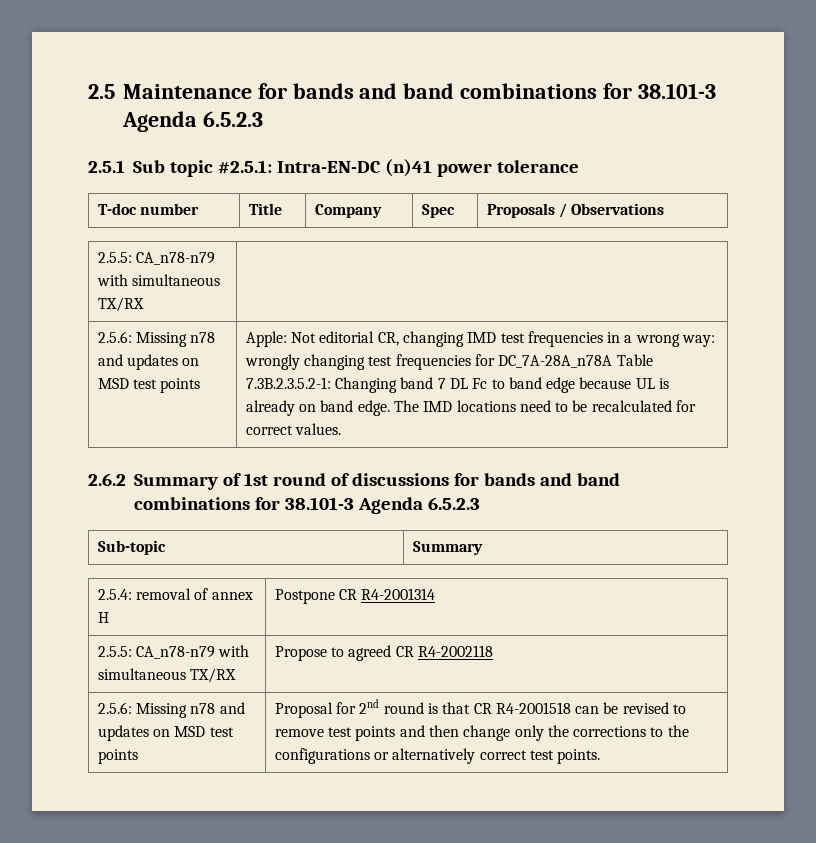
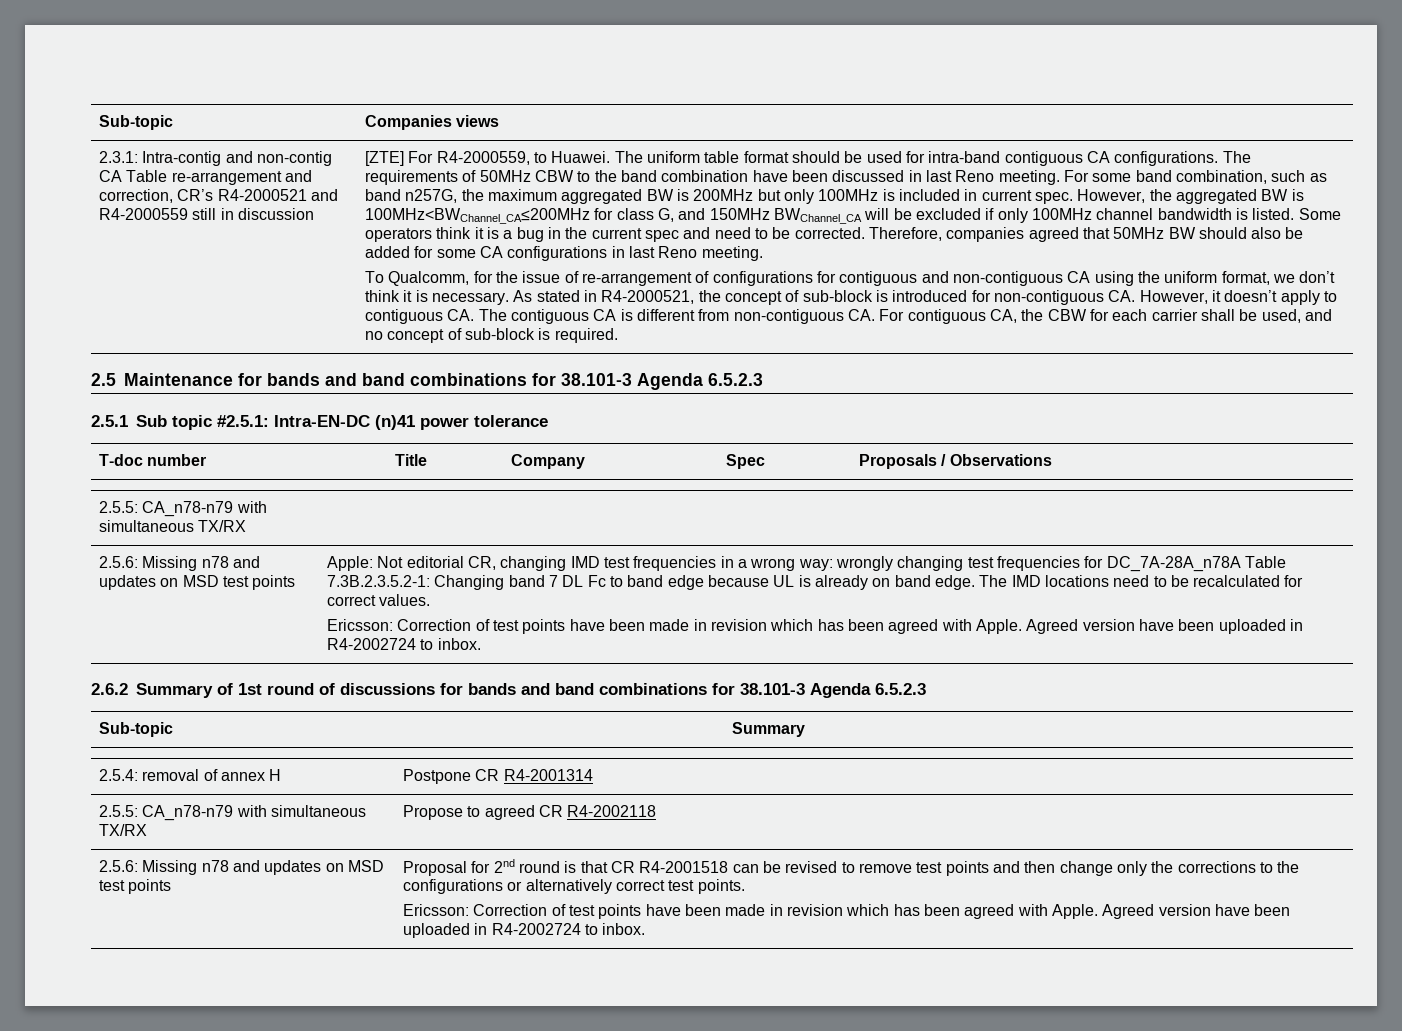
+ Sub-topic | Companies views
+ 2.3.1: Intra-contig and non-contig CA Table re-arrangement and correction, CR’s R4-2000521 and R4-2000559 still in discussion | [ZTE] For R4-2000559, to Huawei. The uniform table format should be used for intra-band contiguous CA configurations. The requirements of 50MHz CBW to the band combination have been discussed in last Reno meeting. For some band combination, such as band n257G, the maximum aggregated BW is 200MHz but only 100MHz is included in current spec. However, the aggregated BW is 100MHz<BWChannel_CA≤200MHz for class G, and 150MHz BWChannel_CA will be excluded if only 100MHz channel bandwidth is listed. Some operators think it is a bug in the current spec and need to be corrected. Therefore, companies agreed that 50MHz BW should also be added for some CA configurations in last Reno meeting.
+ To Qualcomm, for the issue of re-arrangement of configurations for contiguous and non-contiguous CA using the uniform format, we don’t think it is necessary. As stated in R4-2000521, the concept of sub-block is introduced for non-contiguous CA. However, it doesn’t apply to contiguous CA. The contiguous CA is different from non-contiguous CA. For contiguous CA, the CBW for each carrier shall be used, and no concept of sub-block is required.
  The IMD locations need to be recalculated for correct values.
+ Ericsson: Correction of test points have been made in revision which has been agreed with Apple. Agreed version have been uploaded in R4-2002724 to inbox.
  Proposal for 2nd round is that CR R4-2001518 can be revised to remove test points and then change only the corrections to the configurations or alternatively correct test points.
+ Ericsson: Correction of test points have been made in revision which has been agreed with Apple. Agreed version have been uploaded in R4-2002724 to inbox.

